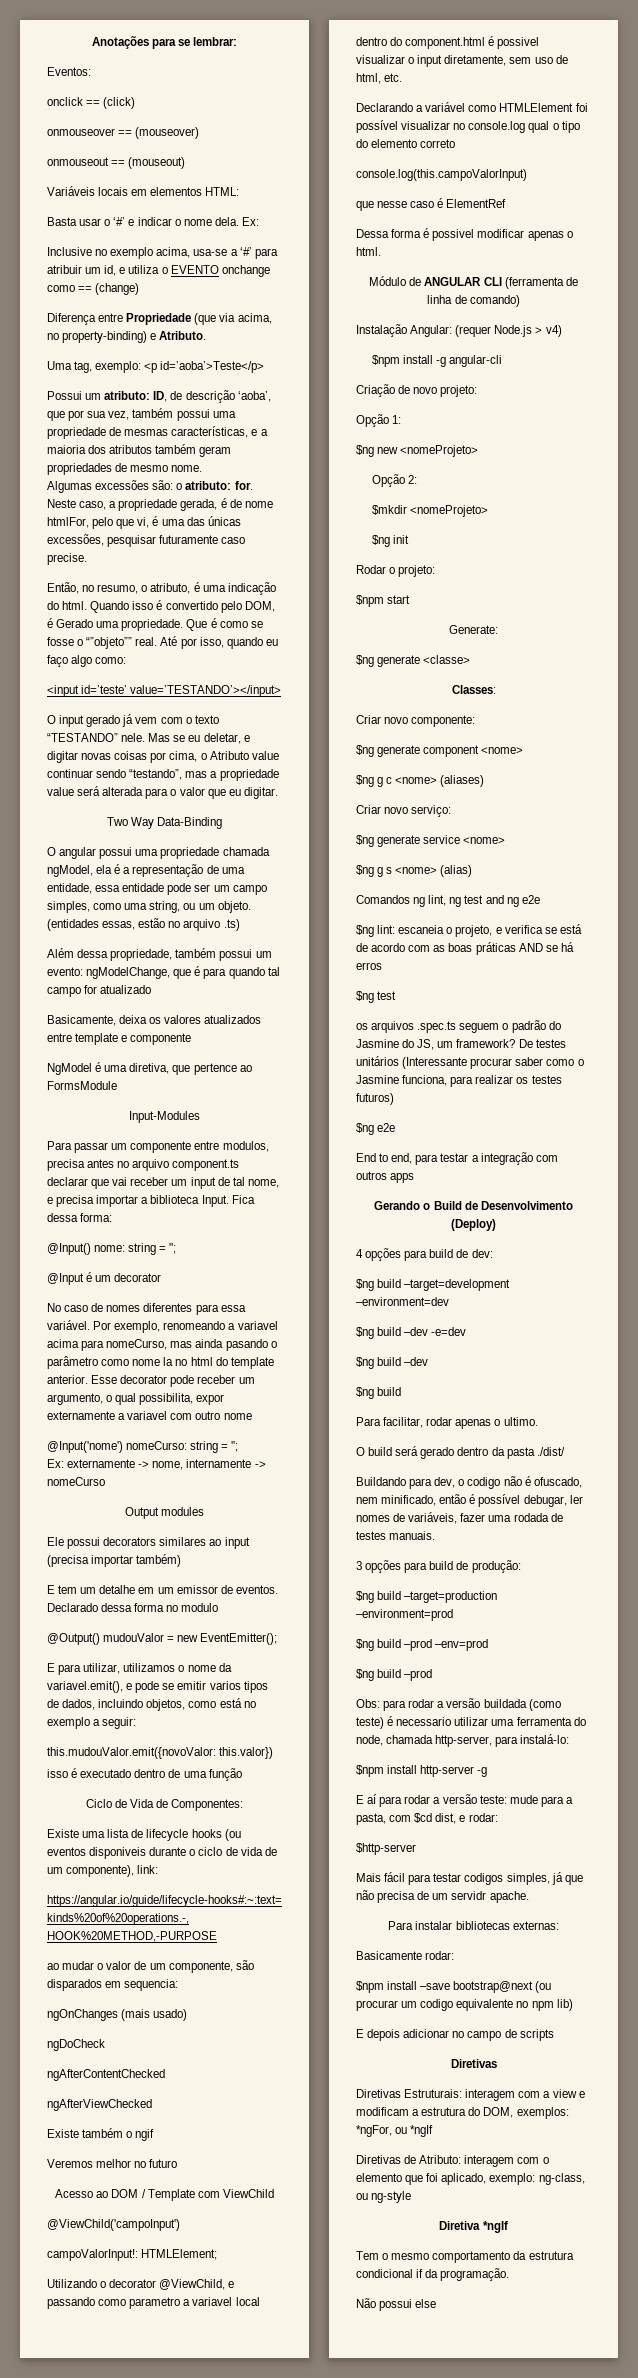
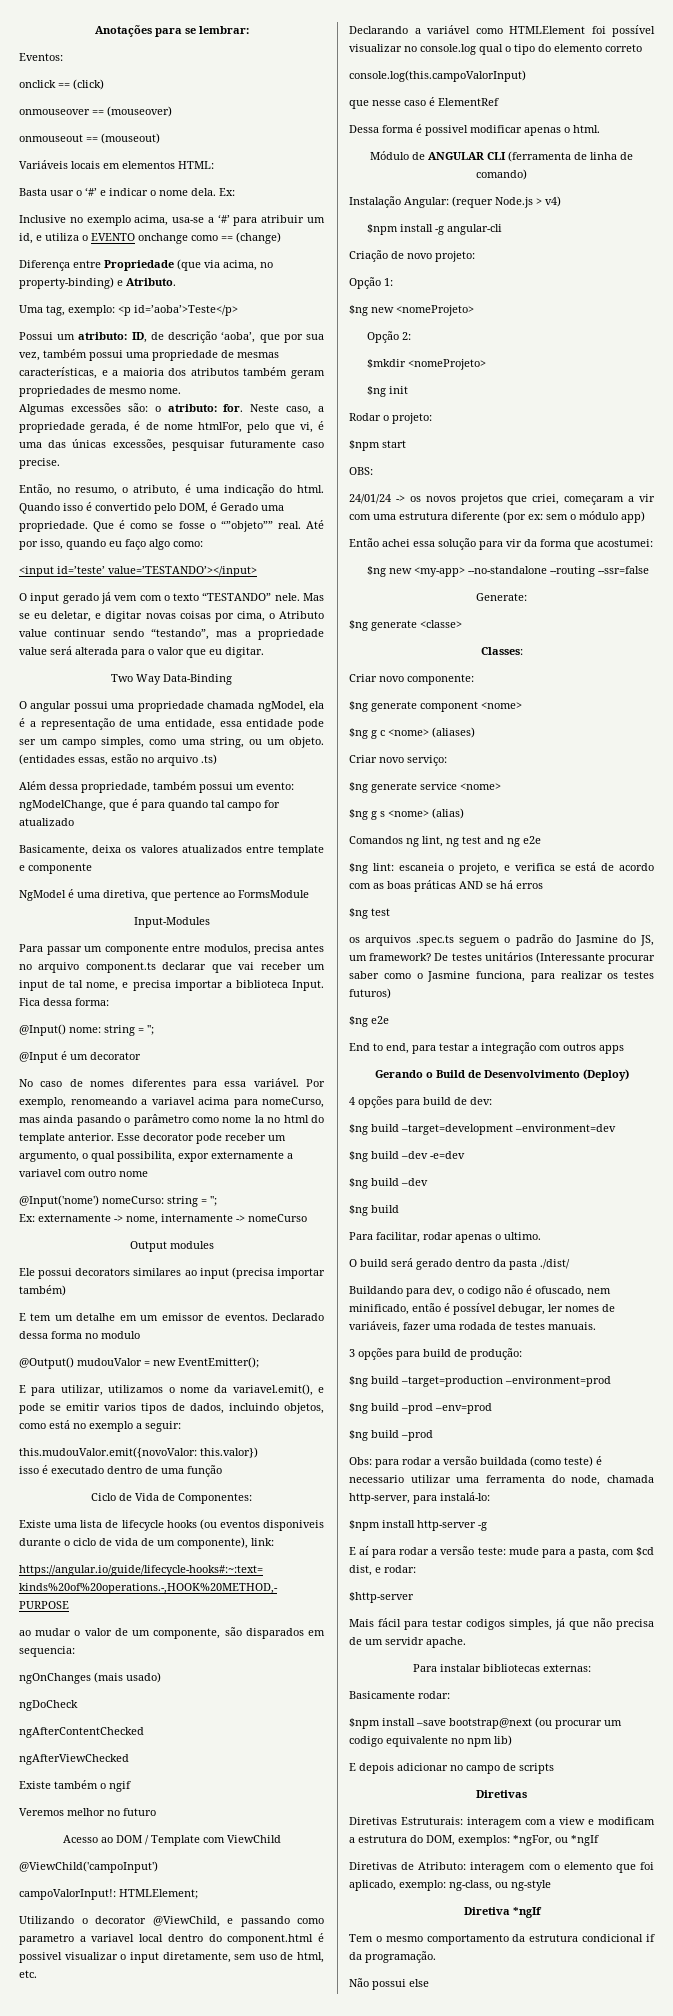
+ OBS:
+ 24/01/24 -> os novos projetos que criei, começaram a vir com uma estrutura diferente (por ex: sem o módulo app)
+ Então achei essa solução para vir da forma que acostumei:
+ $ng new <my-app> --no-standalone --routing --ssr=false

